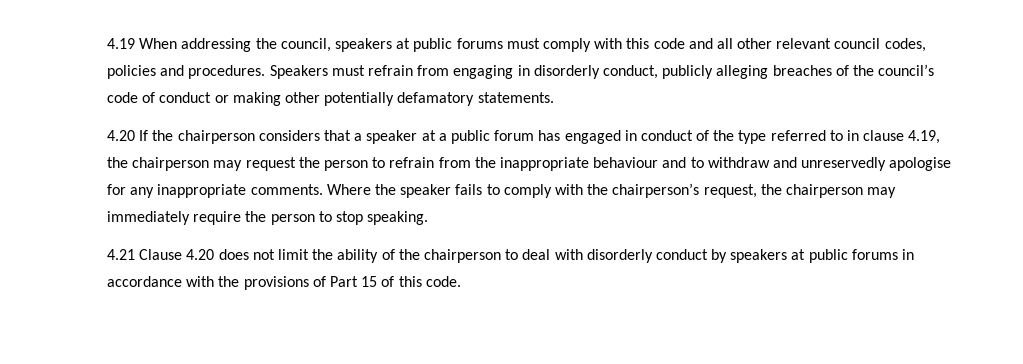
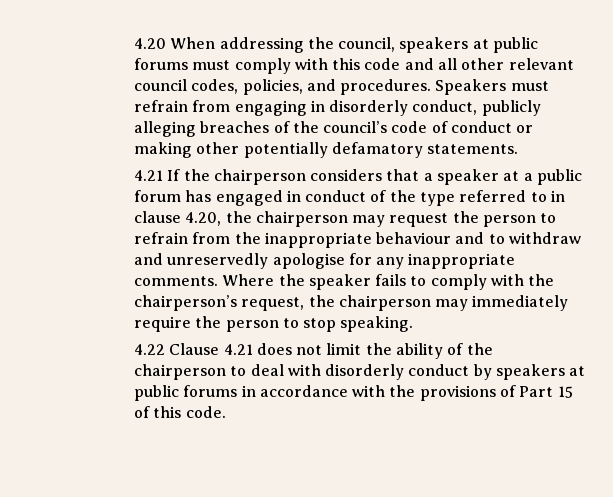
- 4.19 When addressing the council, speakers at public forums must comply with this code and all other relevant council codes, policies and procedures.
+ 4.20 When addressing the council, speakers at public forums must comply with this code and all other relevant council codes, policies, and procedures.
- 4.20 If the chairperson considers that a speaker at a public forum has engaged in conduct of the type referred to in clause 4.19, the chairperson may request the person to refrain from the inappropriate behaviour and to withdraw and unreservedly apologise for any inappropriate comments.
+ 4.21 If the chairperson considers that a speaker at a public forum has engaged in conduct of the type referred to in clause 4.20, the chairperson may request the person to refrain from the inappropriate behaviour and to withdraw and unreservedly apologise for any inappropriate comments.
- 4.21 Clause 4.20 does not limit the ability of the chairperson to deal with disorderly conduct by speakers at public forums in accordance with the provisions of Part 15 of this code.
+ 4.22 Clause 4.21 does not limit the ability of the chairperson to deal with disorderly conduct by speakers at public forums in accordance with the provisions of Part 15 of this code.

